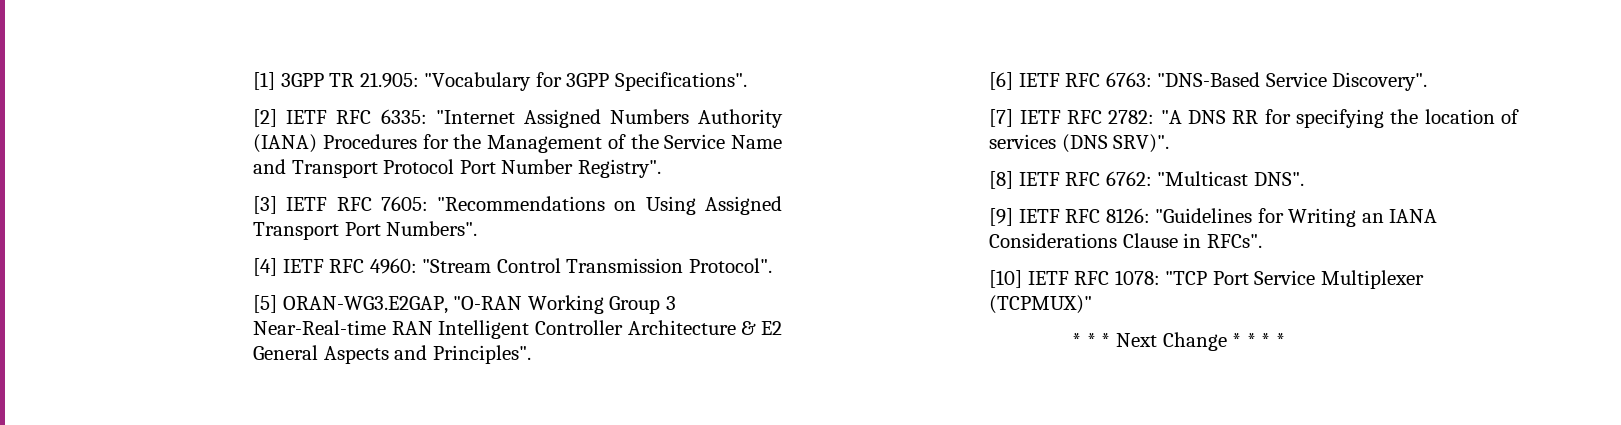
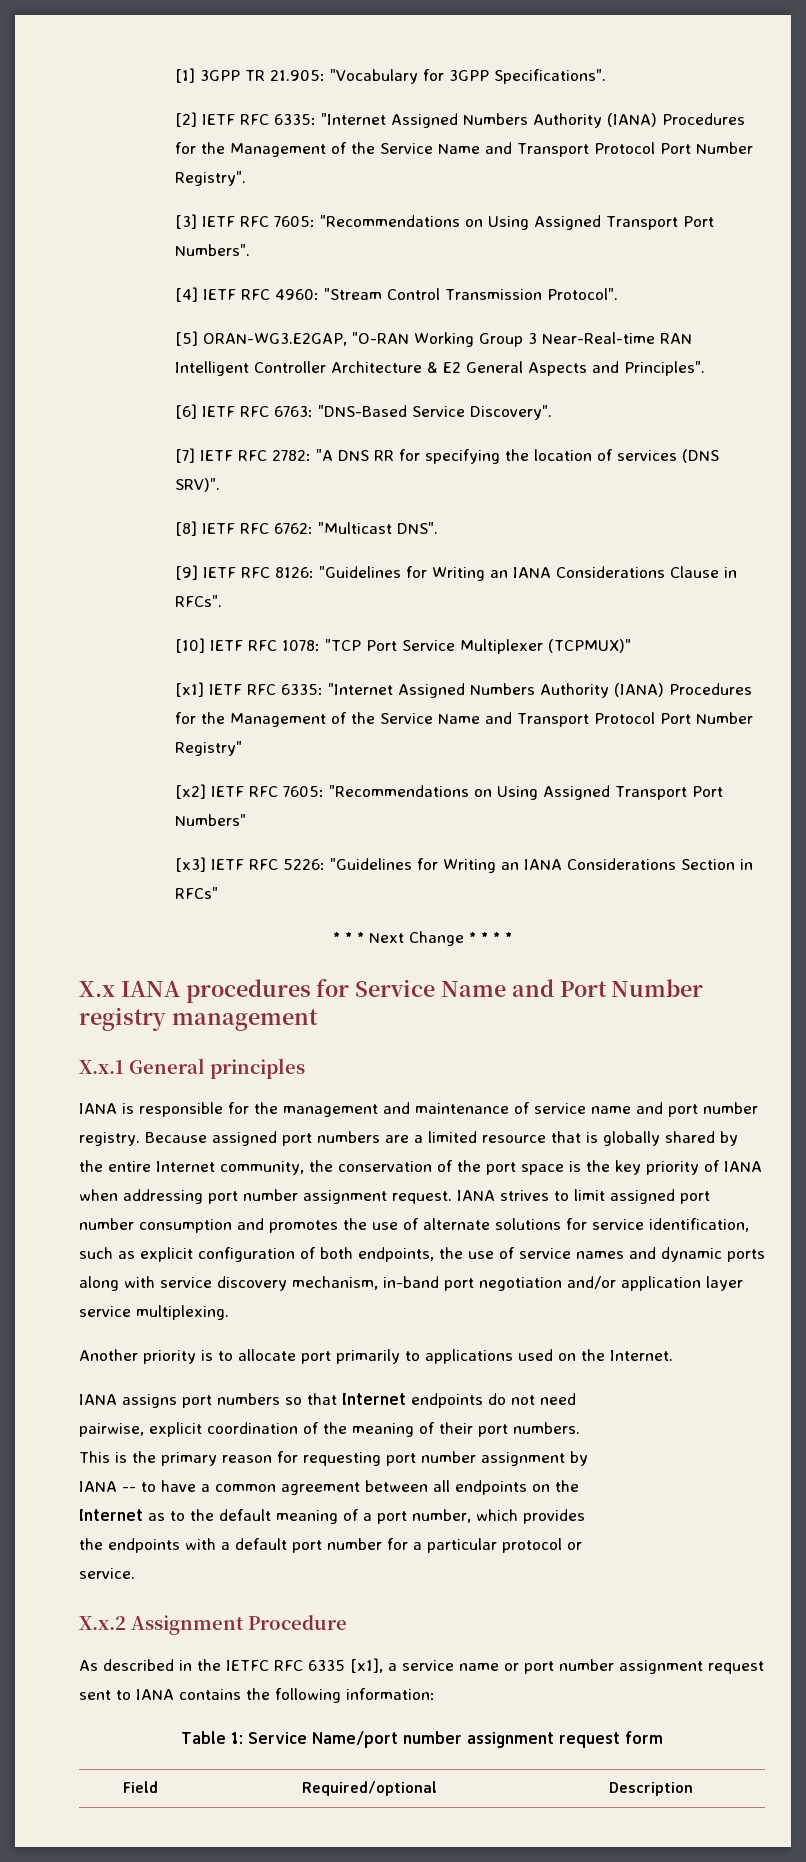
+ [x1] IETF RFC 6335: "Internet Assigned Numbers Authority (IANA) Procedures for the Management of the Service Name and Transport Protocol Port Number Registry"
+ [x2] IETF RFC 7605: "Recommendations on Using Assigned Transport Port Numbers"
+ [x3] IETF RFC 5226: "Guidelines for Writing an IANA Considerations Section in RFCs"
+ X.x IANA procedures for Service Name and Port Number registry management
+ X.x.1 General principles
+ IANA is responsible for the management and maintenance of service name and port number registry. Because assigned port numbers are a limited resource that is globally shared by the entire Internet community, the conservation of the port space is the key priority of IANA when addressing port number assignment request. IANA strives to limit assigned port number consumption and promotes the use of alternate solutions for service identification, such as explicit configuration of both endpoints, the use of service names and dynamic ports along with service discovery mechanism, in-band port negotiation and/or application layer service multiplexing.
+ Another priority is to allocate port primarily to applications used on the Internet.
+ IANA assigns port numbers so that Internet endpoints do not need
+ pairwise, explicit coordination of the meaning of their port numbers.
+ This is the primary reason for requesting port number assignment by
+ IANA -- to have a common agreement between all endpoints on the
+ Internet as to the default meaning of a port number, which provides
+ the endpoints with a default port number for a particular protocol or
+ service.
+ X.x.2 Assignment Procedure
+ As described in the IETFC RFC 6335 [x1], a service name or port number assignment request sent to IANA contains the following information:
+ Table 1: Service Name/port number assignment request form
+ Field | Required/optional | Description

